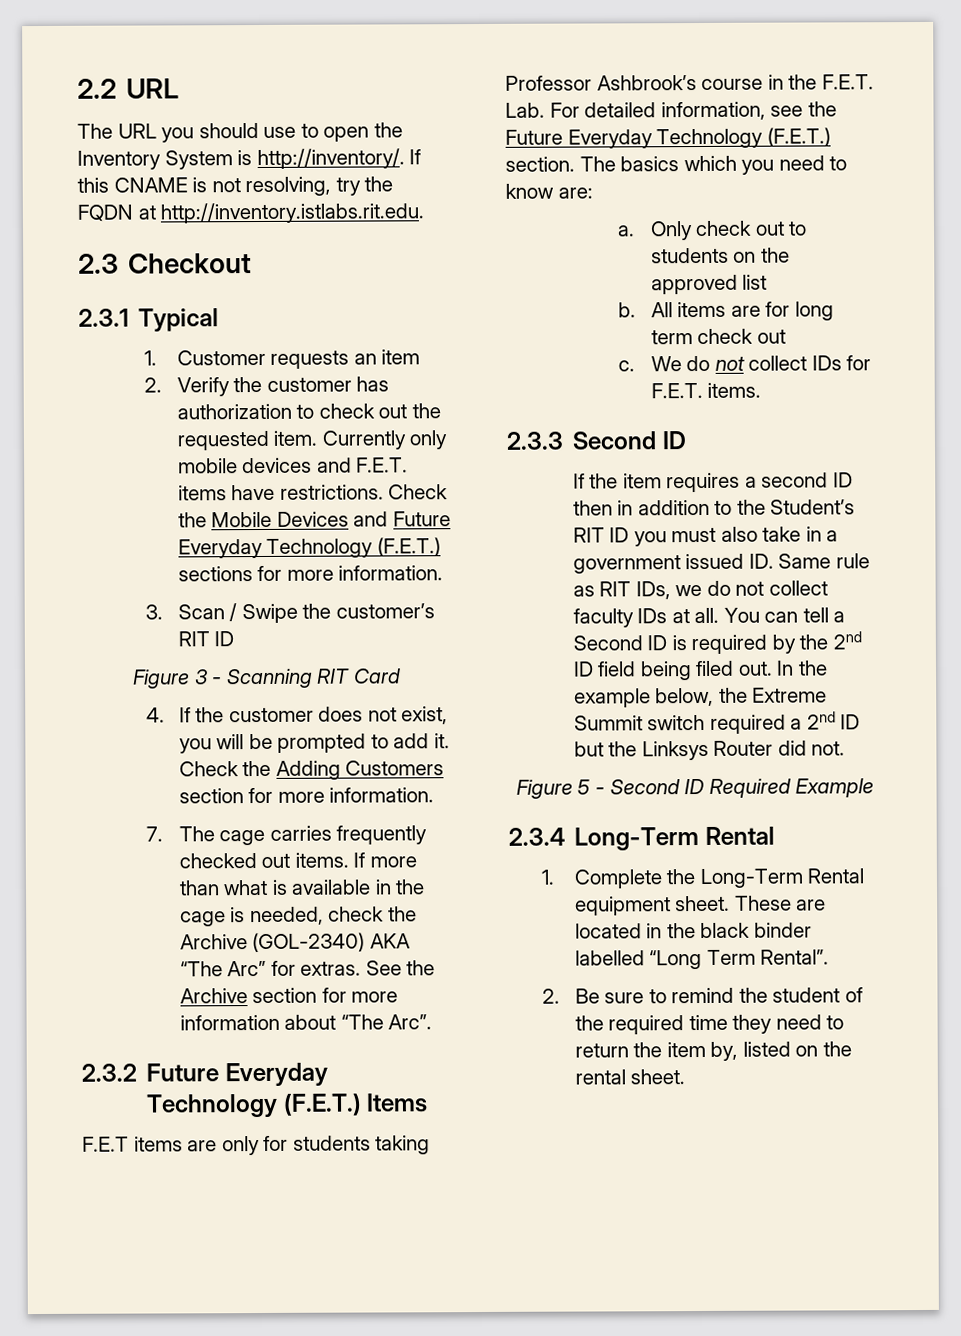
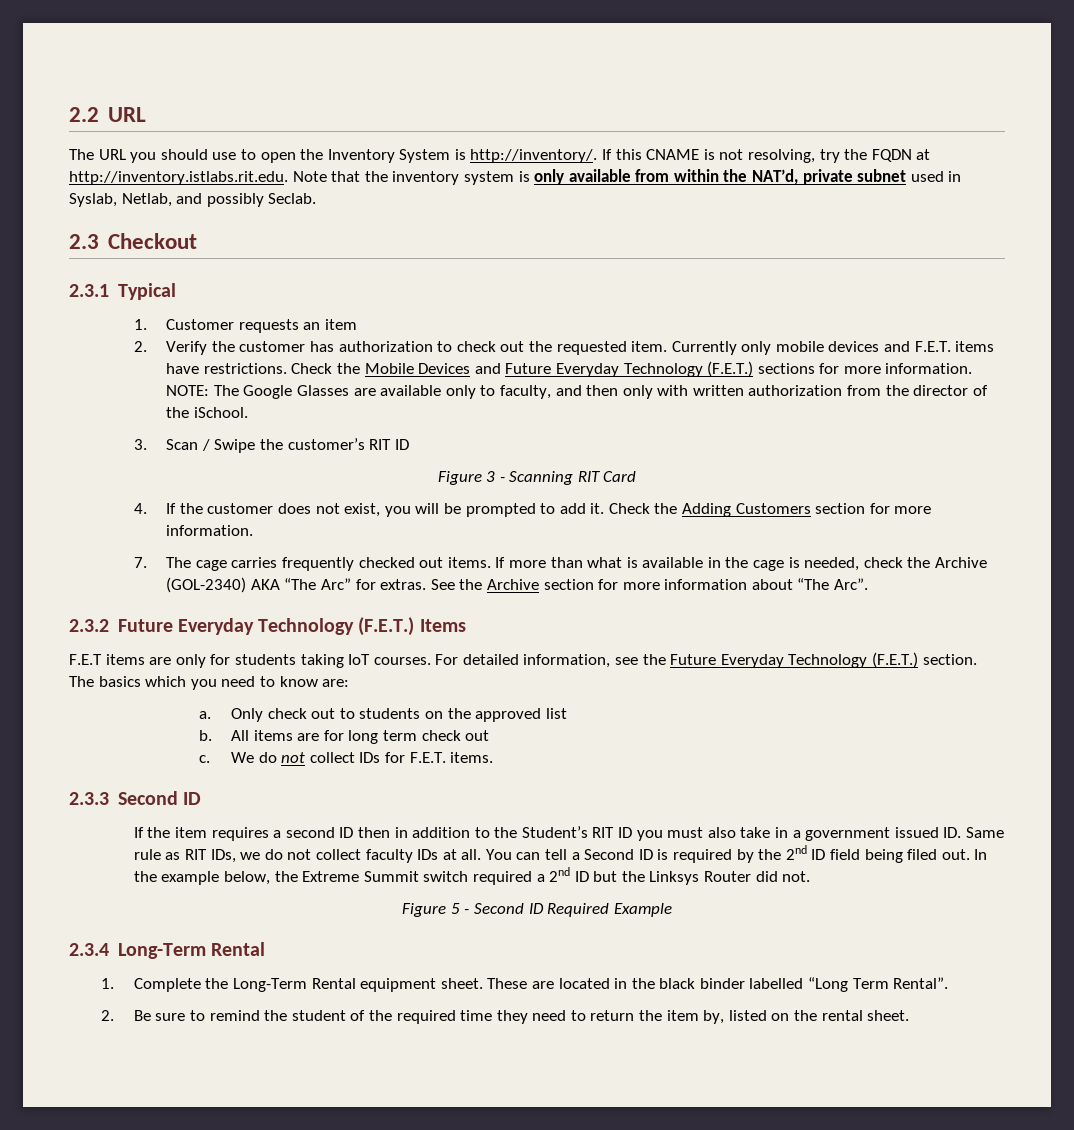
- If this CNAME is not resolving, try the FQDN at http://inventory.istlabs.rit.edu.
+ If this CNAME is not resolving, try the FQDN at http://inventory.istlabs.rit.edu. Note that the inventory system is only available from within the NAT’d, private subnet used in Syslab, Netlab, and possibly Seclab.
+ NOTE: The Google Glasses are available only to faculty, and then only with written authorization from the director of the iSchool.
- F.E.T items are only for students taking Professor Ashbrook’s course in the F.E.T. Lab. For detailed information, see the Future Everyday Technology (F.E.T.) section.
+ F.E.T items are only for students taking IoT courses. For detailed information, see the Future Everyday Technology (F.E.T.) section.

